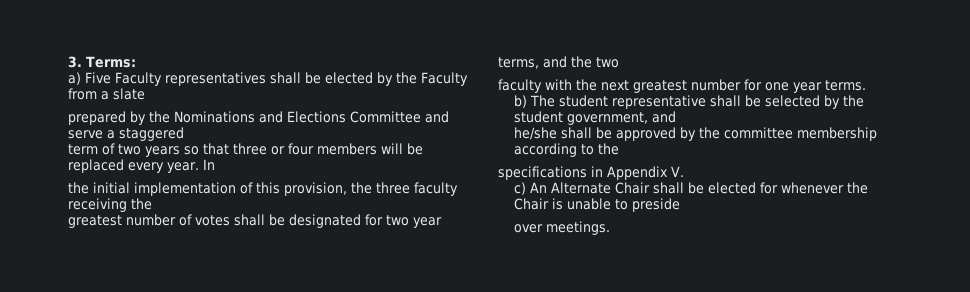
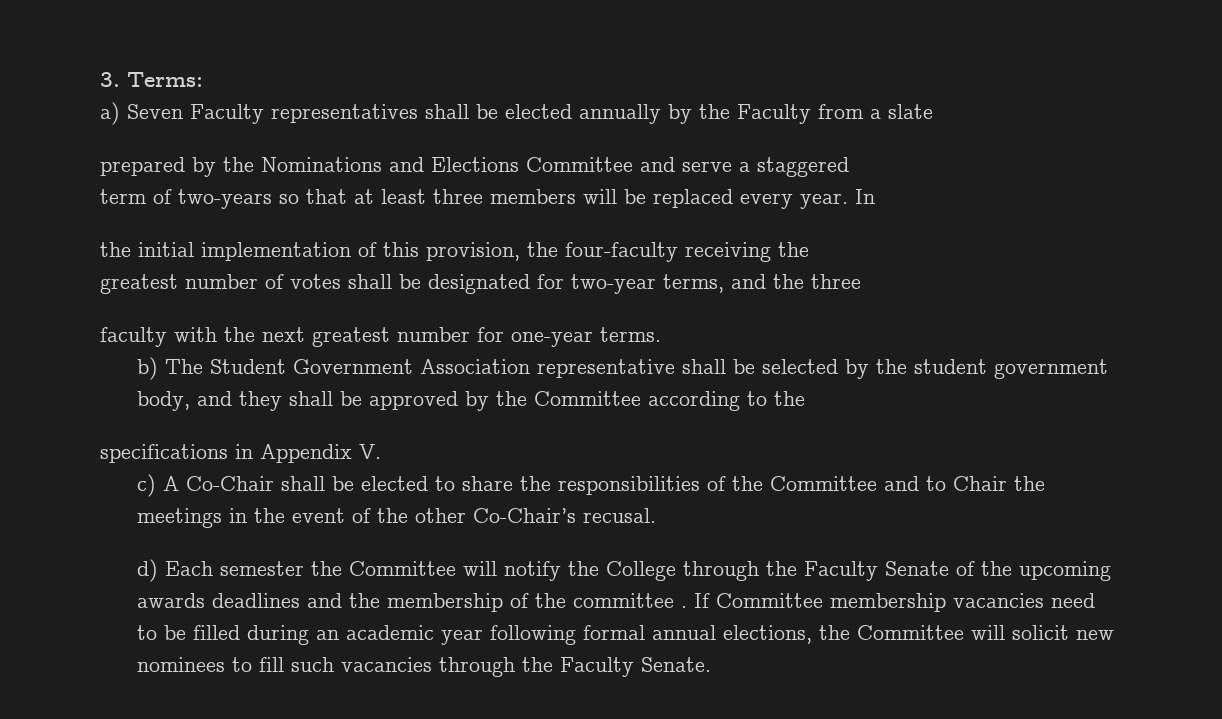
- a) Five Faculty representatives shall be elected by the Faculty from a slate
+ a) Seven Faculty representatives shall be elected annually by the Faculty from a slate
- term of two years so that three or four members will be replaced every year.
+ term of two-years so that at least three members will be replaced every year.
- the initial implementation of this provision, the three faculty receiving the
+ the initial implementation of this provision, the four-faculty receiving the
- greatest number of votes shall be designated for two year terms, and the two
+ greatest number of votes shall be designated for two-year terms, and the three
- faculty with the next greatest number for one year terms.
+ faculty with the next greatest number for one-year terms.
- b) The student representative shall be selected by the student government, and
- he/she shall be approved by the committee membership according to the
+ b) The Student Government Association representative shall be selected by the student government body, and they shall be approved by the Committee according to the
- c) An Alternate Chair shall be elected for whenever the Chair is unable to preside
- over meetings.
+ c) A Co-Chair shall be elected to share the responsibilities of the Committee and to Chair the meetings in the event of the other Co-Chair’s recusal.
+ d) Each semester the Committee will notify the College through the Faculty Senate of the upcoming awards deadlines and the membership of the committee . If Committee membership vacancies need to be filled during an academic year following formal annual elections, the Committee will solicit new nominees to fill such vacancies through the Faculty Senate.

